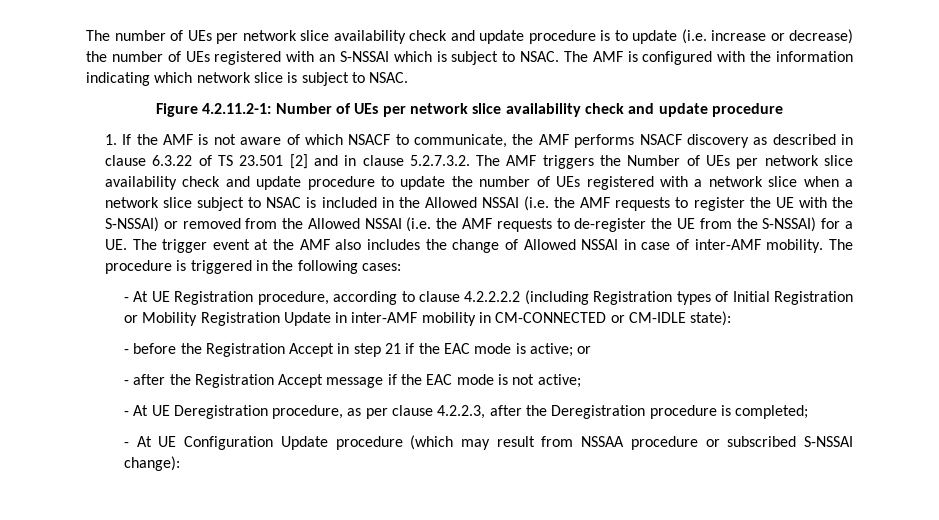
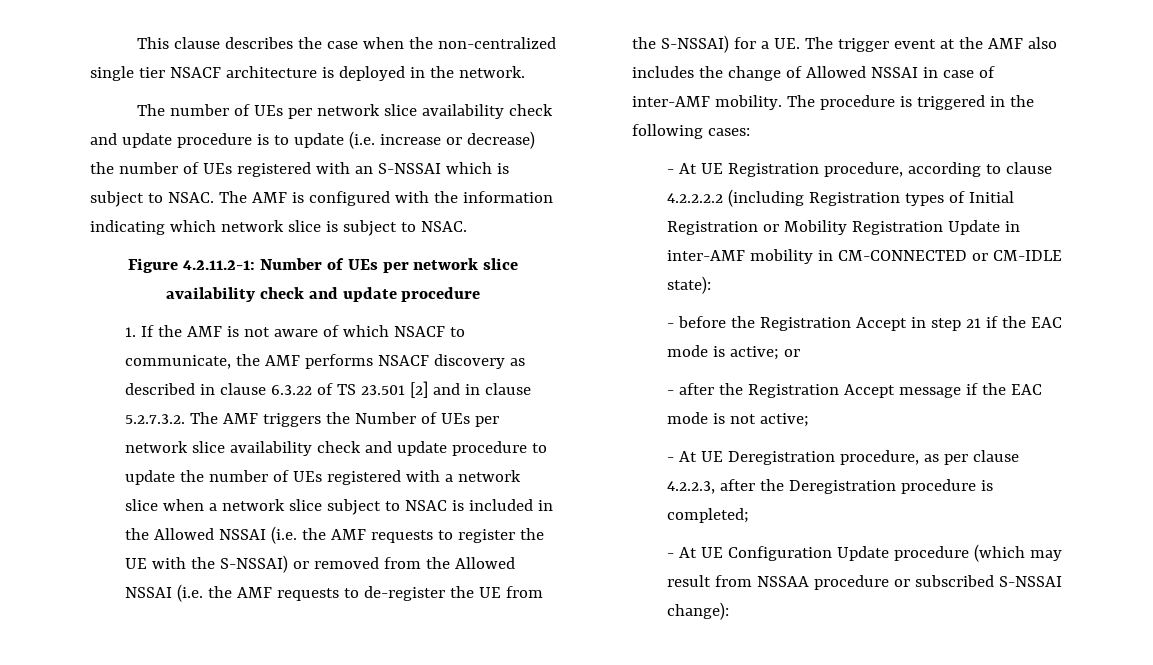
+ This clause describes the case when the non-centralized single tier NSACF architecture is deployed in the network.

